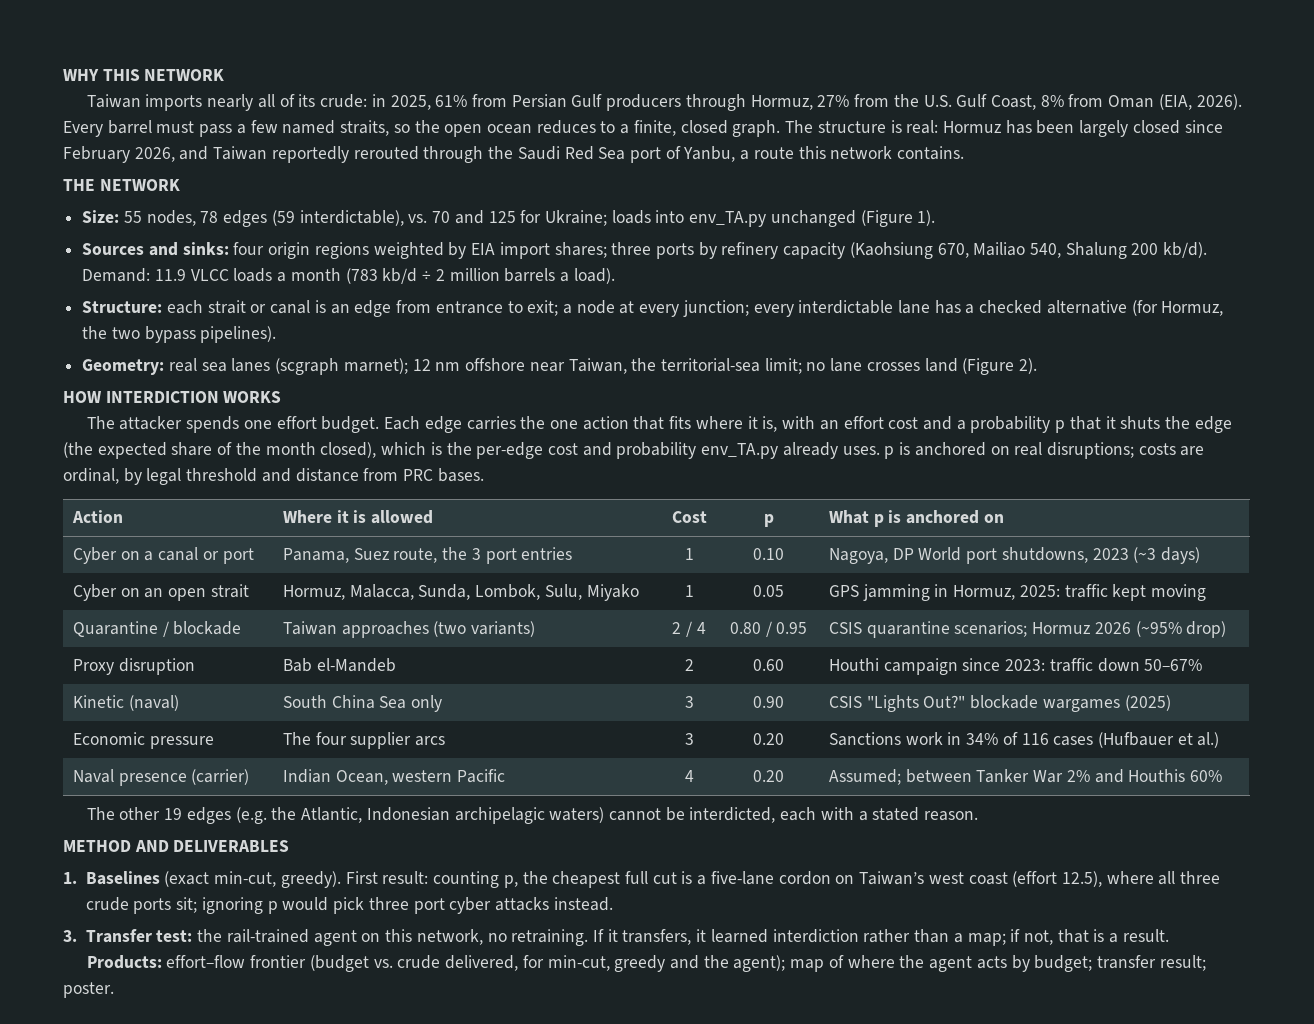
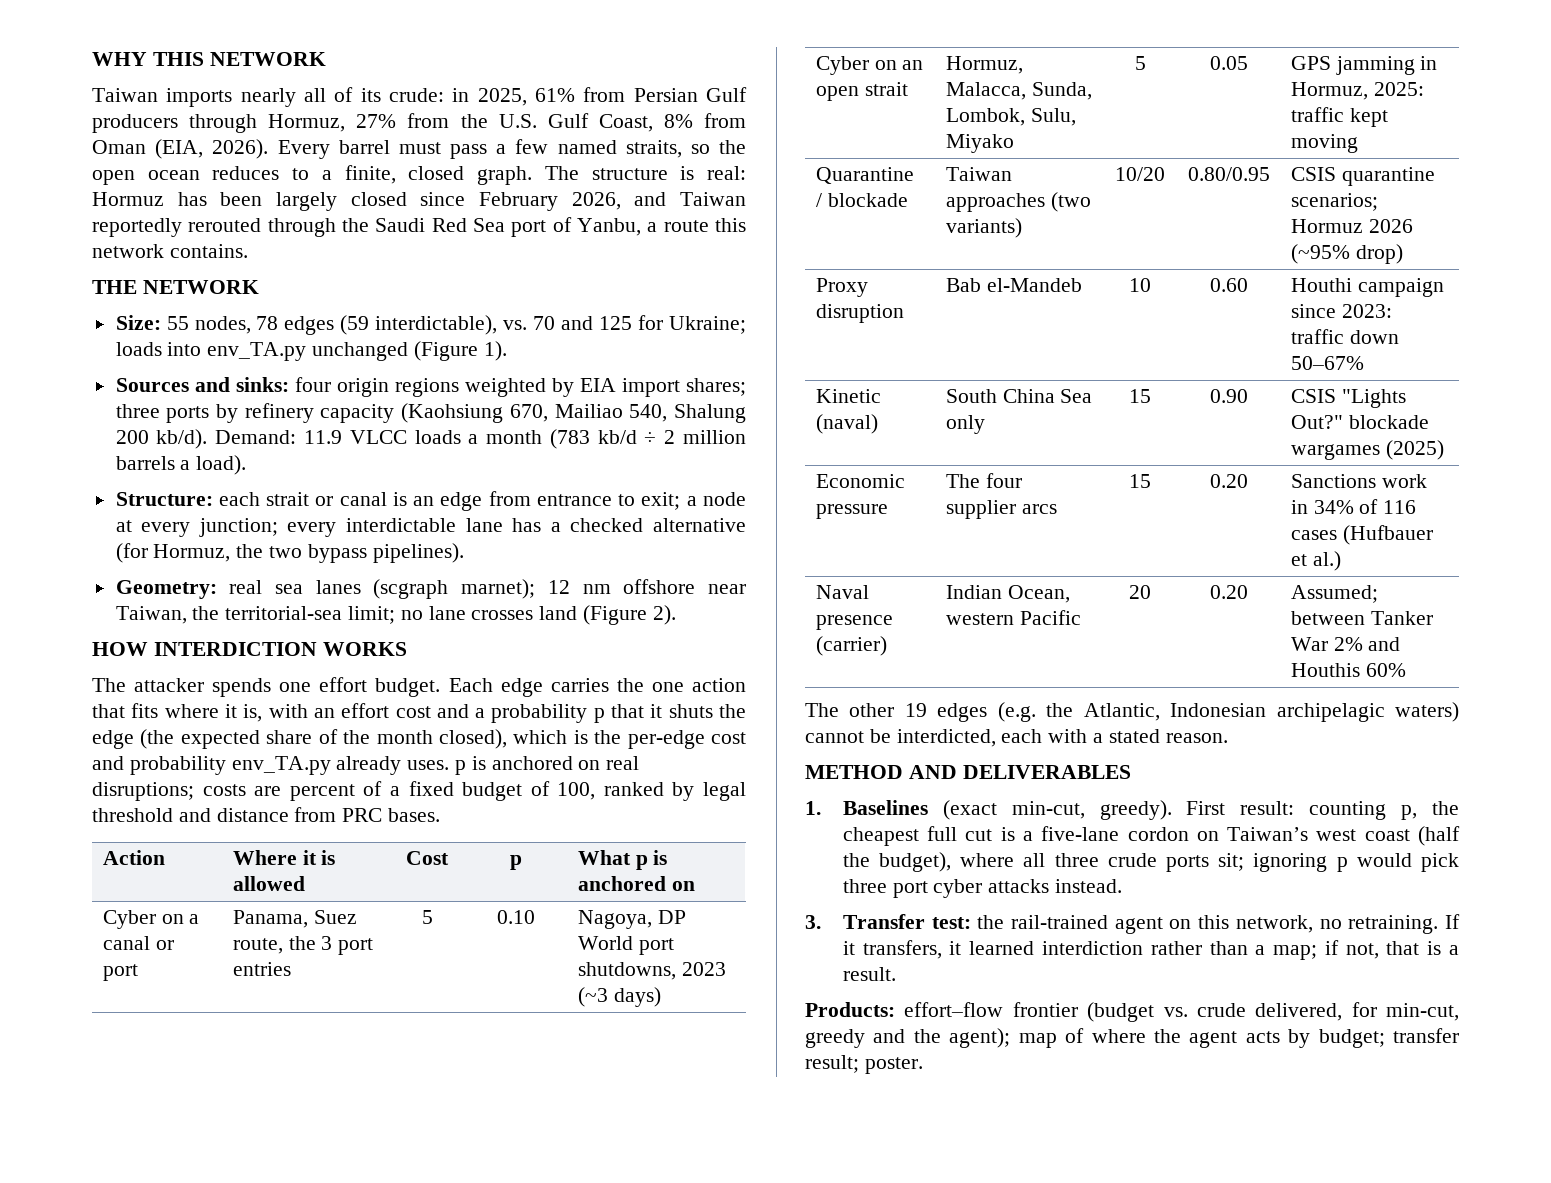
- Each edge carries the one action that fits where it is, with an effort cost and a probability p that it shuts the edge (the expected share of the month closed), which is the per-edge cost and probability env_TA.py already uses. p is anchored on real disruptions; costs are ordinal, by legal threshold and distance from PRC bases.
+ Each edge carries the one action that fits where it is, with an effort cost and a probability p that it shuts the edge (the expected share of the month closed), which is the per-edge cost and probability env_TA.py already uses. p is anchored on real disruptions; costs are percent of a fixed budget of 100, ranked by legal threshold and distance from PRC bases.
- Cyber on a canal or port | Panama, Suez route, the 3 port entries | 1 | 0.10 | Nagoya, DP World port shutdowns, 2023 (~3 days)
+ Cyber on a canal or port | Panama, Suez route, the 3 port entries | 5 | 0.10 | Nagoya, DP World port shutdowns, 2023 (~3 days)
- Cyber on an open strait | Hormuz, Malacca, Sunda, Lombok, Sulu, Miyako | 1 | 0.05 | GPS jamming in Hormuz, 2025: traffic kept moving
+ Cyber on an open strait | Hormuz, Malacca, Sunda, Lombok, Sulu, Miyako | 5 | 0.05 | GPS jamming in Hormuz, 2025: traffic kept moving
- Quarantine / blockade | Taiwan approaches (two variants) | 2 / 4 | 0.80 / 0.95 | CSIS quarantine scenarios; Hormuz 2026 (~95% drop)
+ Quarantine / blockade | Taiwan approaches (two variants) | 10/20 | 0.80/0.95 | CSIS quarantine scenarios; Hormuz 2026 (~95% drop)
- Proxy disruption | Bab el-Mandeb | 2 | 0.60 | Houthi campaign since 2023: traffic down 50–67%
+ Proxy disruption | Bab el-Mandeb | 10 | 0.60 | Houthi campaign since 2023: traffic down 50–67%
- Kinetic (naval) | South China Sea only | 3 | 0.90 | CSIS "Lights Out?" blockade wargames (2025)
+ Kinetic (naval) | South China Sea only | 15 | 0.90 | CSIS "Lights Out?" blockade wargames (2025)
- Economic pressure | The four supplier arcs | 3 | 0.20 | Sanctions work in 34% of 116 cases (Hufbauer et al.)
+ Economic pressure | The four supplier arcs | 15 | 0.20 | Sanctions work in 34% of 116 cases (Hufbauer et al.)
- Naval presence (carrier) | Indian Ocean, western Pacific | 4 | 0.20 | Assumed; between Tanker War 2% and Houthis 60%
+ Naval presence (carrier) | Indian Ocean, western Pacific | 20 | 0.20 | Assumed; between Tanker War 2% and Houthis 60%
- First result: counting p, the cheapest full cut is a five-lane cordon on Taiwan’s west coast (effort 12.5), where all three crude ports sit; ignoring p would pick three port cyber attacks instead.
+ First result: counting p, the cheapest full cut is a five-lane cordon on Taiwan’s west coast (half the budget), where all three crude ports sit; ignoring p would pick three port cyber attacks instead.

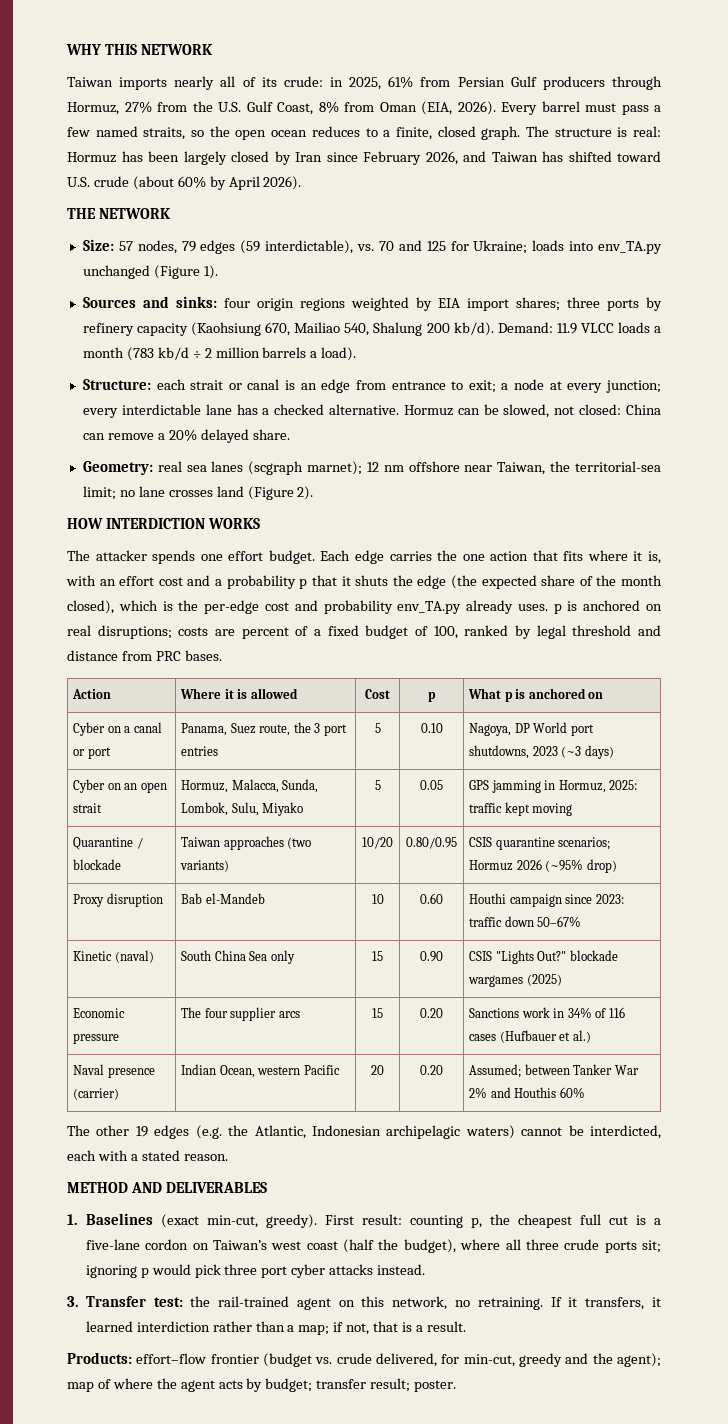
- The structure is real: Hormuz has been largely closed since February 2026, and Taiwan reportedly rerouted through the Saudi Red Sea port of Yanbu, a route this network contains.
+ The structure is real: Hormuz has been largely closed by Iran since February 2026, and Taiwan has shifted toward U.S. crude (about 60% by April 2026).
- Size: 55 nodes, 78 edges (59 interdictable), vs. 70 and 125 for Ukraine; loads into env_TA.py unchanged (Figure 1).
+ Size: 57 nodes, 79 edges (59 interdictable), vs. 70 and 125 for Ukraine; loads into env_TA.py unchanged (Figure 1).
- Structure: each strait or canal is an edge from entrance to exit; a node at every junction; every interdictable lane has a checked alternative (for Hormuz, the two bypass pipelines).
+ Structure: each strait or canal is an edge from entrance to exit; a node at every junction; every interdictable lane has a checked alternative. Hormuz can be slowed, not closed: China can remove a 20% delayed share.

